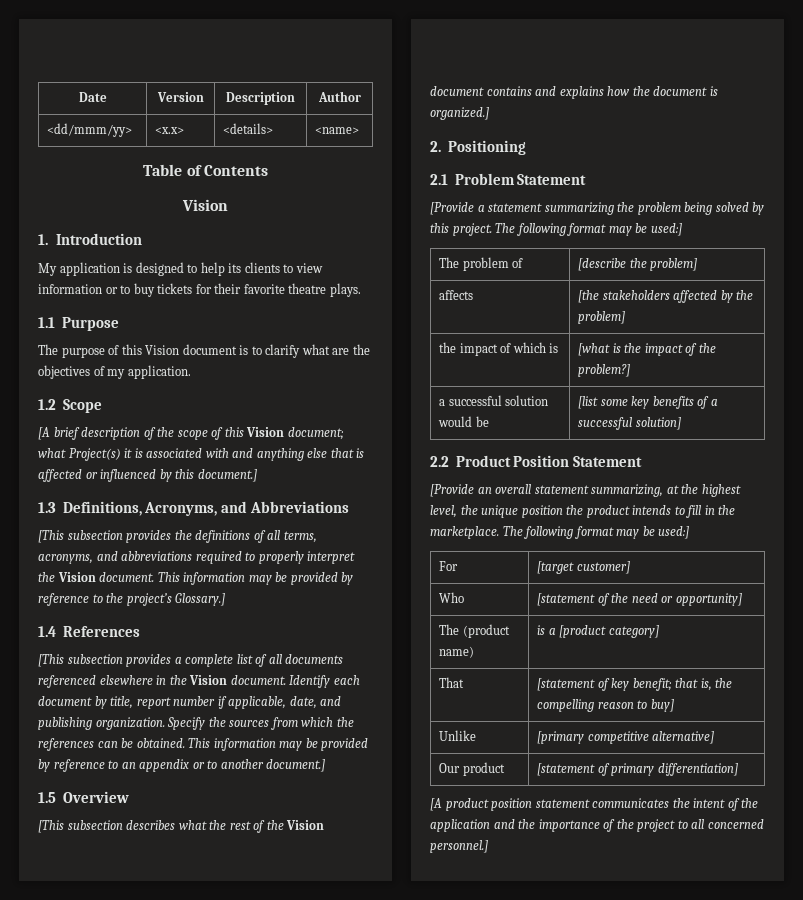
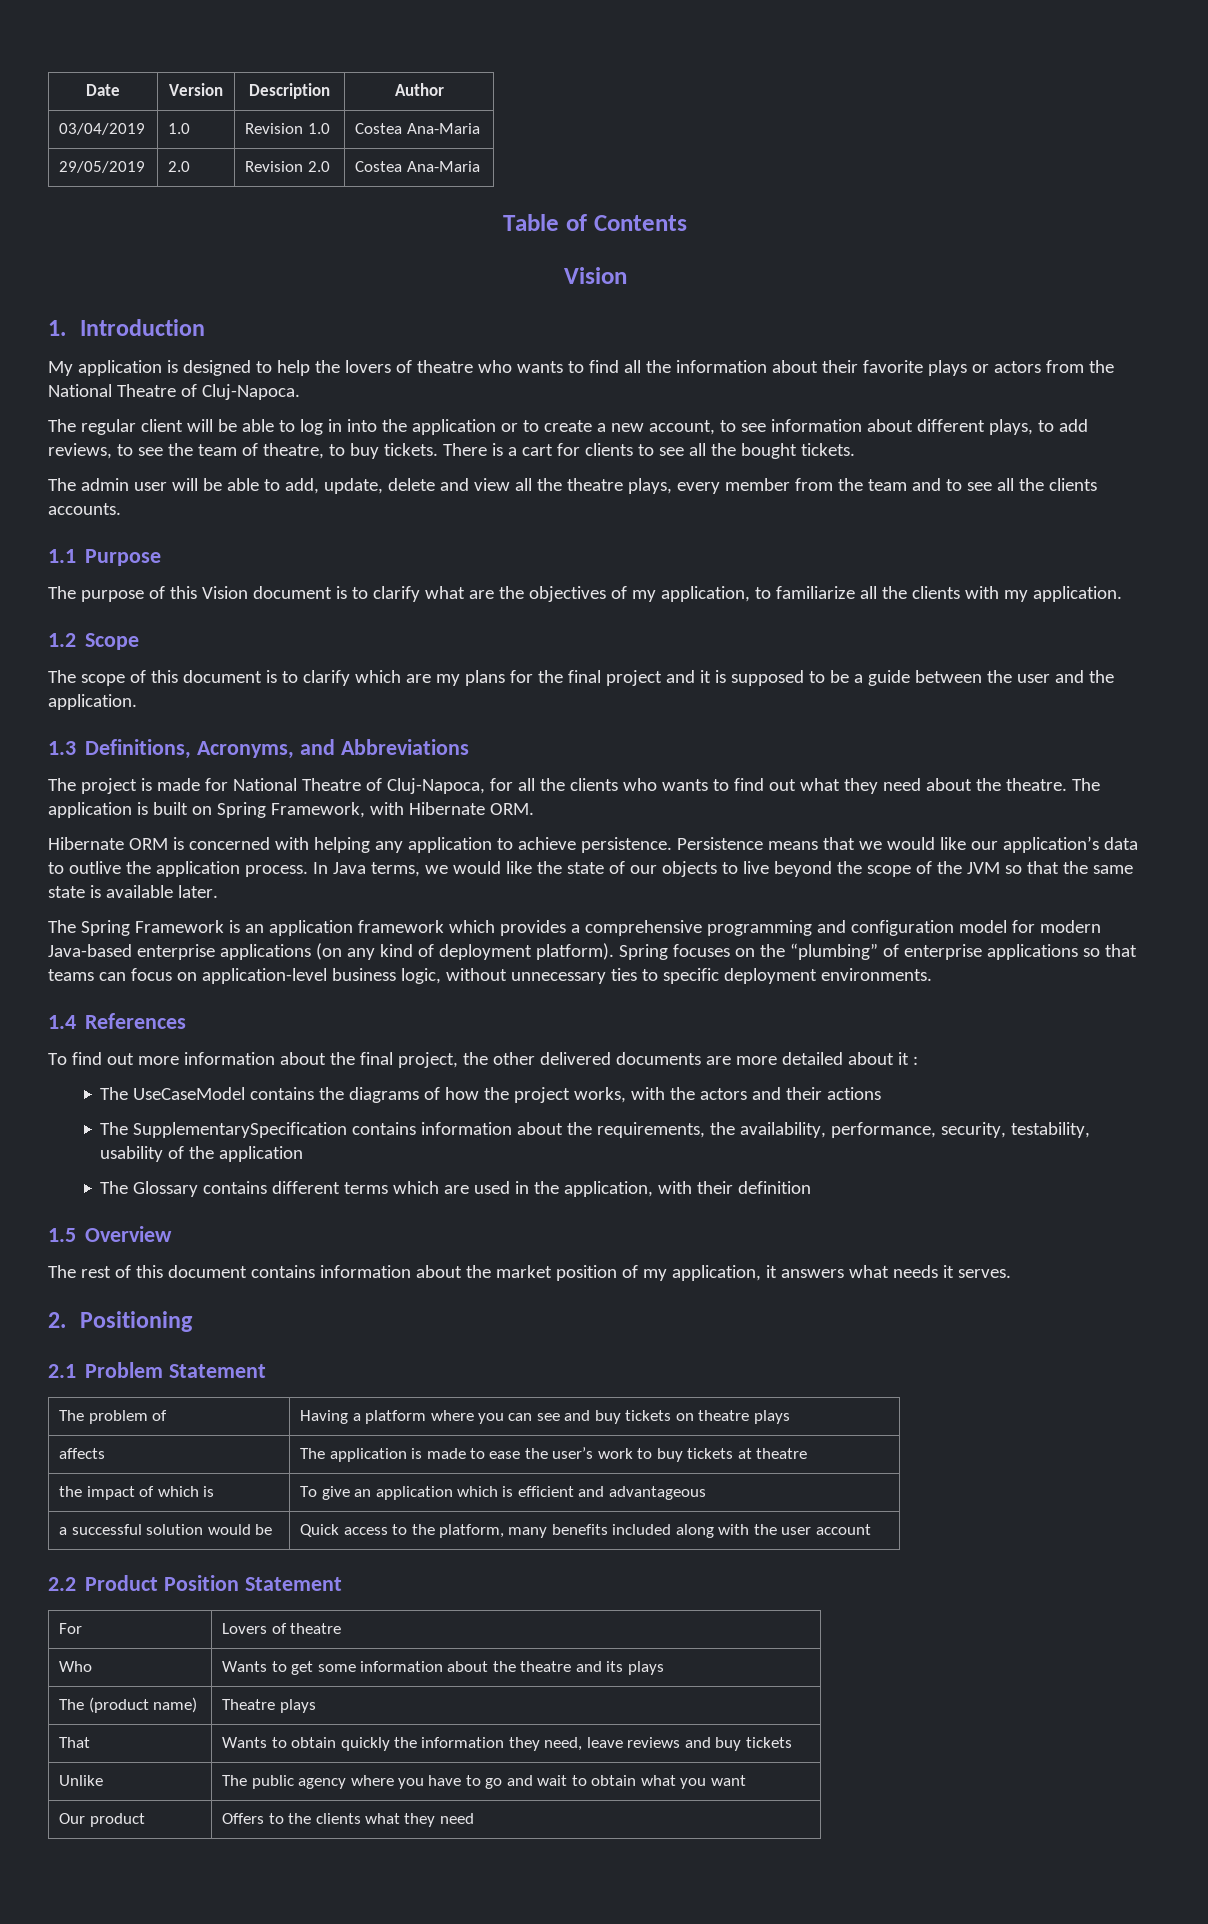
- <dd/mmm/yy> | <x.x> | <details> | <name>
+ 03/04/2019 | 1.0 | Revision 1.0 | Costea Ana-Maria
+ 29/05/2019 | 2.0 | Revision 2.0 | Costea Ana-Maria
- My application is designed to help its clients to view information or to buy tickets for their favorite theatre plays.
+ My application is designed to help the lovers of theatre who wants to find all the information about their favorite plays or actors from the National Theatre of Cluj-Napoca.
+ The regular client will be able to log in into the application or to create a new account, to see information about different plays, to add reviews, to see the team of theatre, to buy tickets. There is a cart for clients to see all the bought tickets.
+ The admin user will be able to add, update, delete and view all the theatre plays, every member from the team and to see all the clients accounts.
- The purpose of this Vision document is to clarify what are the objectives of my application.
+ The purpose of this Vision document is to clarify what are the objectives of my application, to familiarize all the clients with my application.
  1.2 Scope
- [A brief description of the scope of this Vision document; what Project(s) it is associated with and anything else that is affected or influenced by this document.]
+ The scope of this document is to clarify which are my plans for the final project and it is supposed to be a guide between the user and the application.
- [This subsection provides the definitions of all terms, acronyms, and abbreviations required to properly interpret the Vision document. This information may be provided by reference to the project’s Glossary.]
+ The project is made for National Theatre of Cluj-Napoca, for all the clients who wants to find out what they need about the theatre. The application is built on Spring Framework, with Hibernate ORM.
+ Hibernate ORM is concerned with helping any application to achieve persistence. Persistence means that we would like our application’s data to outlive the application process. In Java terms, we would like the state of our objects to live beyond the scope of the JVM so that the same state is available later.
+ The Spring Framework is an application framework which provides a comprehensive programming and configuration model for modern Java-based enterprise applications (on any kind of deployment platform). Spring focuses on the “plumbing” of enterprise applications so that teams can focus on application-level business logic, without unnecessary ties to specific deployment environments.
  1.4 References
- [This subsection provides a complete list of all documents referenced elsewhere in the Vision document. Identify each document by title, report number if applicable, date, and publishing organization. Specify the sources from which the references can be obtained. This information may be provided by reference to an appendix or to another document.]
+ To find out more information about the final project, the other delivered documents are more detailed about it :
+ The UseCaseModel contains the diagrams of how the project works, with the actors and their actions
+ The SupplementarySpecification contains information about the requirements, the availability, performance, security, testability, usability of the application
+ The Glossary contains different terms which are used in the application, with their definition
  1.5 Overview
- [This subsection describes what the rest of the Vision document contains and explains how the document is organized.]
+ The rest of this document contains information about the market position of my application, it answers what needs it serves.
- [Provide a statement summarizing the problem being solved by this project. The following format may be used:]
- The problem of | [describe the problem]
- affects | [the stakeholders affected by the problem]
+ The problem of | Having a platform where you can see and buy tickets on theatre plays
+ affects | The application is made to ease the user’s work to buy tickets at theatre
- the impact of which is | [what is the impact of the problem?]
+ the impact of which is | To give an application which is efficient and advantageous
- a successful solution would be | [list some key benefits of a successful solution]
+ a successful solution would be | Quick access to the platform, many benefits included along with the user account
  2.2 Product Position Statement
- [Provide an overall statement summarizing, at the highest level, the unique position the product intends to fill in the marketplace. The following format may be used:]
- For | [target customer]
- Who | [statement of the need or opportunity]
- The (product name) | is a [product category]
- That | [statement of key benefit; that is, the compelling reason to buy]
- Unlike | [primary competitive alternative]
- Our product | [statement of primary differentiation]
- [A product position statement communicates the intent of the application and the importance of the project to all concerned personnel.]
+ For | Lovers of theatre
+ Who | Wants to get some information about the theatre and its plays
+ The (product name) | Theatre plays
+ That | Wants to obtain quickly the information they need, leave reviews and buy tickets
+ Unlike | The public agency where you have to go and wait to obtain what you want
+ Our product | Offers to the clients what they need

